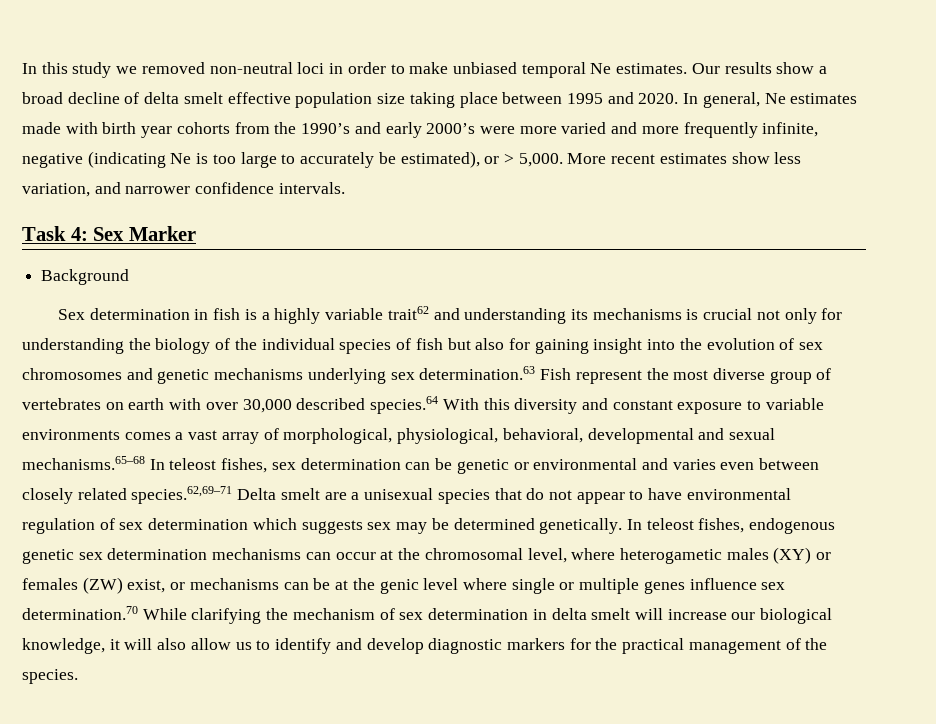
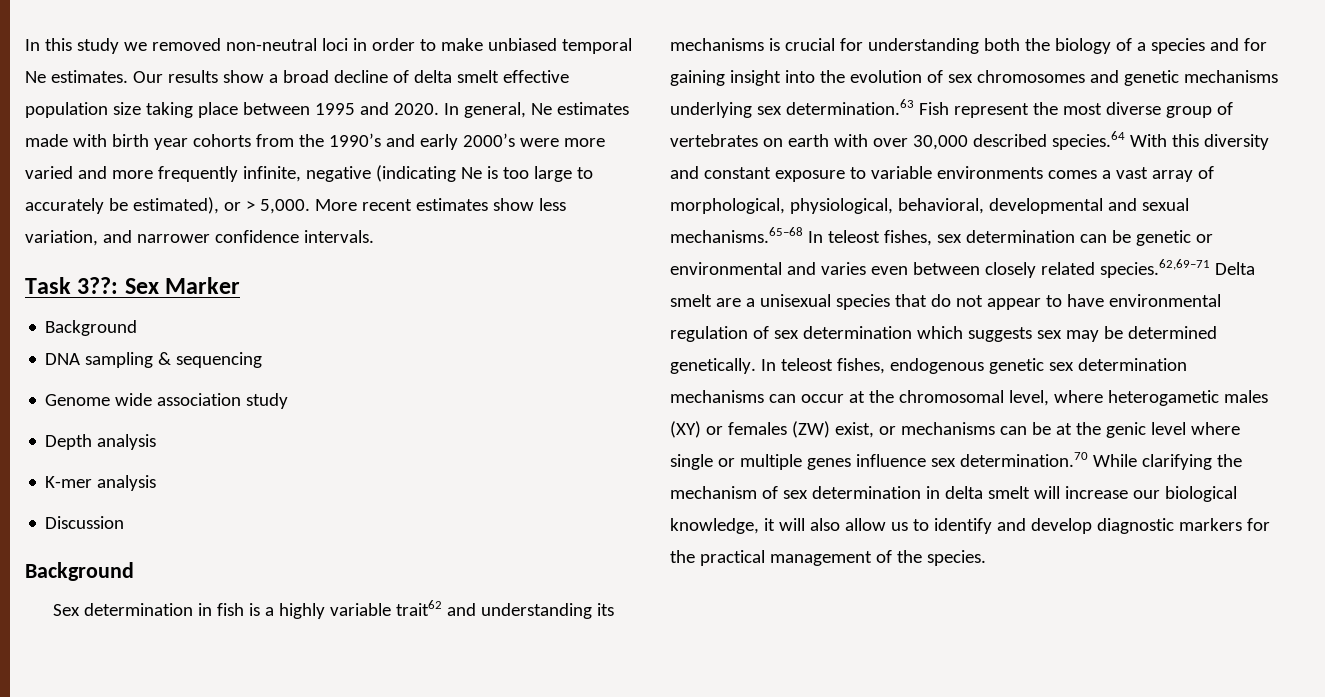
- Task 4: Sex Marker
+ Task 3??: Sex Marker
+ DNA sampling & sequencing
+ Genome wide association study
+ Depth analysis
+ K-mer analysis
+ Discussion
+ Background
- Sex determination in fish is a highly variable trait62 and understanding its mechanisms is crucial not only for understanding the biology of the individual species of fish but also for gaining insight into the evolution of sex chromosomes and genetic mechanisms underlying sex determination.63 Fish represent the most diverse group of vertebrates on earth with over 30,000 described species.64 With this diversity and constant exposure to variable environments comes a vast array of morphological, physiological, behavioral, developmental and sexual mechanisms.65–68 In teleost fishes, sex determination can be genetic or environmental and varies even between closely related species.62,69–71 Delta smelt are a unisexual species that do not appear to have environmental regulation of sex determination which suggests sex may be determined genetically.
+ Sex determination in fish is a highly variable trait62 and understanding its mechanisms is crucial for understanding both the biology of a species and for gaining insight into the evolution of sex chromosomes and genetic mechanisms underlying sex determination.63 Fish represent the most diverse group of vertebrates on earth with over 30,000 described species.64 With this diversity and constant exposure to variable environments comes a vast array of morphological, physiological, behavioral, developmental and sexual mechanisms.65–68 In teleost fishes, sex determination can be genetic or environmental and varies even between closely related species.62,69–71 Delta smelt are a unisexual species that do not appear to have environmental regulation of sex determination which suggests sex may be determined genetically.

